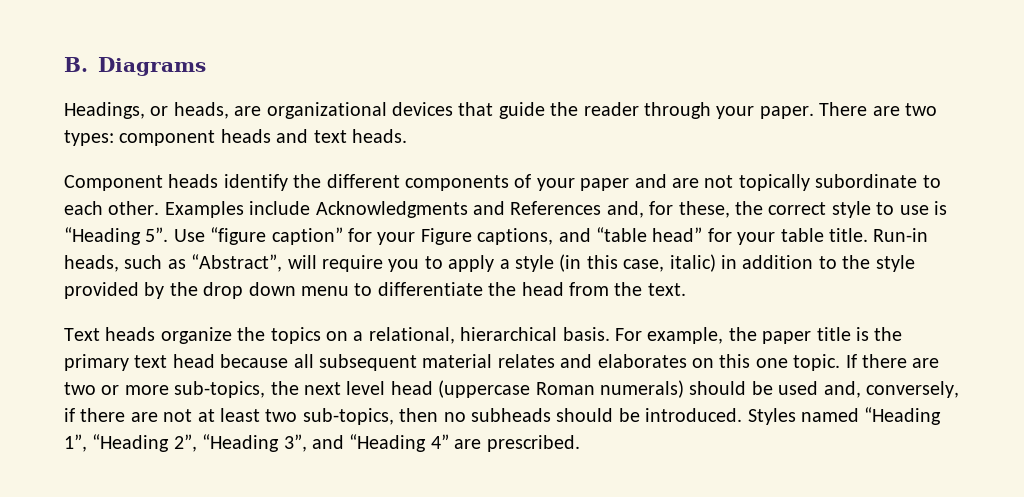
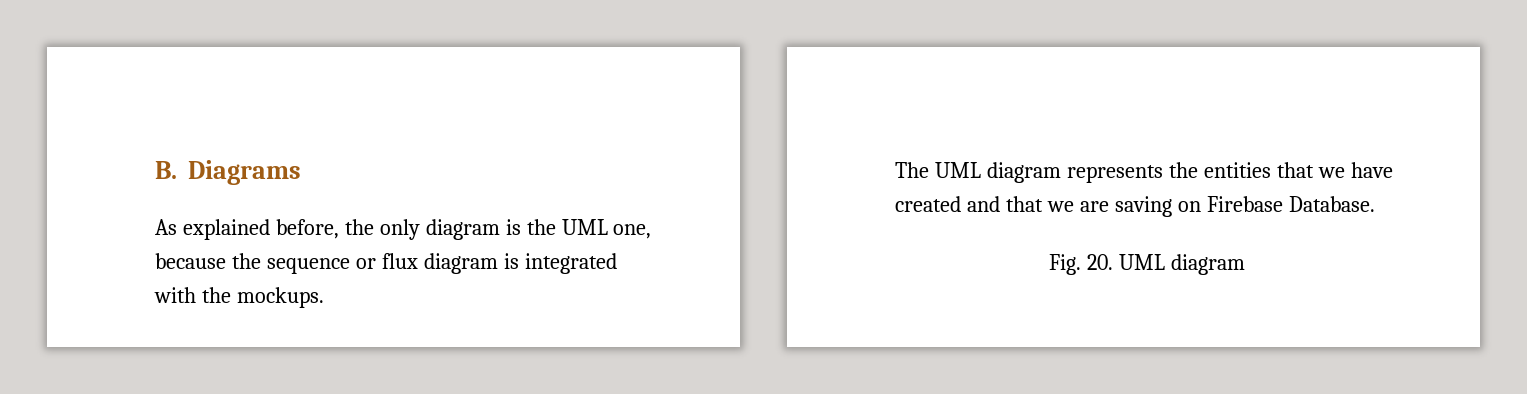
- Headings, or heads, are organizational devices that guide the reader through your paper. There are two types: component heads and text heads.
- Component heads identify the different components of your paper and are not topically subordinate to each other. Examples include Acknowledgments and References and, for these, the correct style to use is “Heading 5”. Use “figure caption” for your Figure captions, and “table head” for your table title. Run-in heads, such as “Abstract”, will require you to apply a style (in this case, italic) in addition to the style provided by the drop down menu to differentiate the head from the text.
- Text heads organize the topics on a relational, hierarchical basis. For example, the paper title is the primary text head because all subsequent material relates and elaborates on this one topic. If there are two or more sub-topics, the next level head (uppercase Roman numerals) should be used and, conversely, if there are not at least two sub-topics, then no subheads should be introduced. Styles named “Heading 1”, “Heading 2”, “Heading 3”, and “Heading 4” are prescribed.
+ As explained before, the only diagram is the UML one, because the sequence or flux diagram is integrated with the mockups.
+ The UML diagram represents the entities that we have created and that we are saving on Firebase Database.
+ Fig. 20. UML diagram

